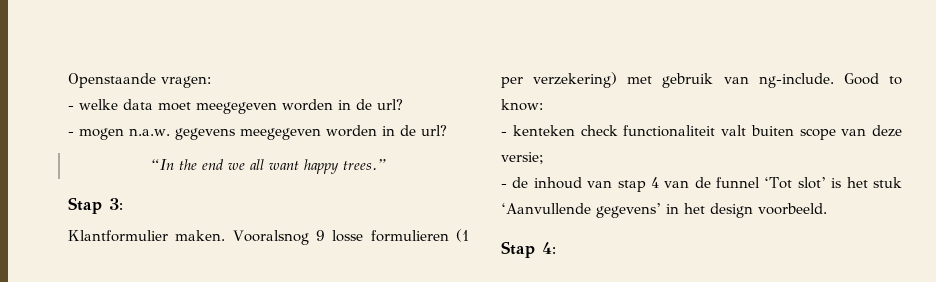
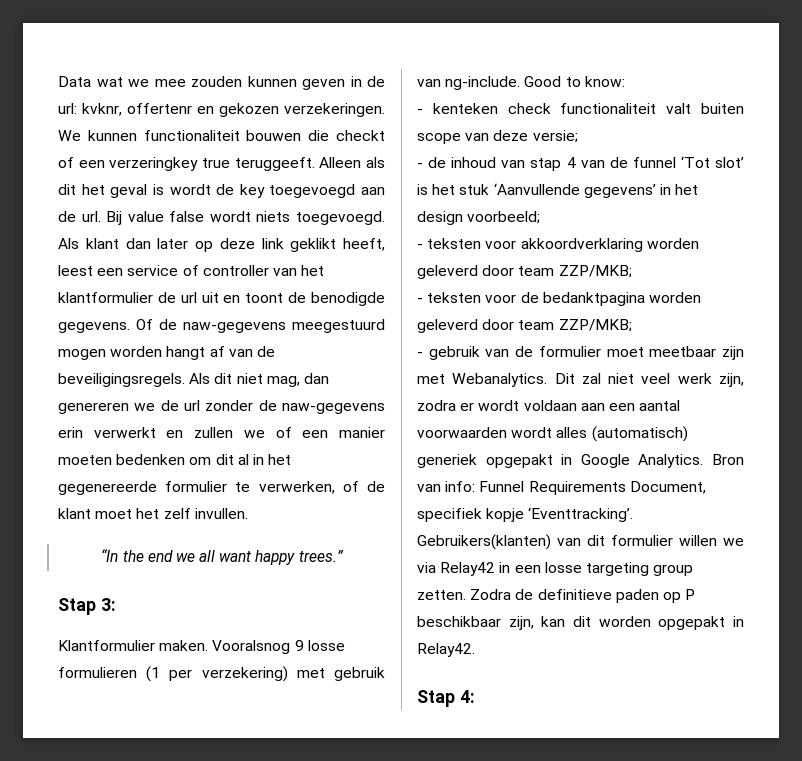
- Openstaande vragen:
- - welke data moet meegegeven worden in de url?
- - mogen n.a.w. gegevens meegegeven worden in de url?
+ Data wat we mee zouden kunnen geven in de url: kvknr, offertenr en gekozen verzekeringen. We kunnen functionaliteit bouwen die checkt of een verzeringkey true teruggeeft. Alleen als dit het geval is wordt de key toegevoegd aan de url. Bij value false wordt niets toegevoegd. Als klant dan later op deze link geklikt heeft, leest een service of controller van het klantformulier de url uit en toont de benodigde gegevens. Of de naw-gegevens meegestuurd mogen worden hangt af van de beveiligingsregels. Als dit niet mag, dan genereren we de url zonder de naw-gegevens erin verwerkt en zullen we of een manier moeten bedenken om dit al in het gegenereerde formulier te verwerken, of de klant moet het zelf invullen.
- - de inhoud van stap 4 van de funnel ‘Tot slot’ is het stuk ‘Aanvullende gegevens’ in het design voorbeeld.
+ - de inhoud van stap 4 van de funnel ‘Tot slot’ is het stuk ‘Aanvullende gegevens’ in het design voorbeeld;
+ - teksten voor akkoordverklaring worden geleverd door team ZZP/MKB;
+ - teksten voor de bedanktpagina worden geleverd door team ZZP/MKB;
+ - gebruik van de formulier moet meetbaar zijn met Webanalytics. Dit zal niet veel werk zijn, zodra er wordt voldaan aan een aantal voorwaarden wordt alles (automatisch) generiek opgepakt in Google Analytics. Bron van info: Funnel Requirements Document, specifiek kopje ‘Eventtracking’. Gebruikers(klanten) van dit formulier willen we via Relay42 in een losse targeting group zetten. Zodra de definitieve paden op P beschikbaar zijn, kan dit worden opgepakt in Relay42.

